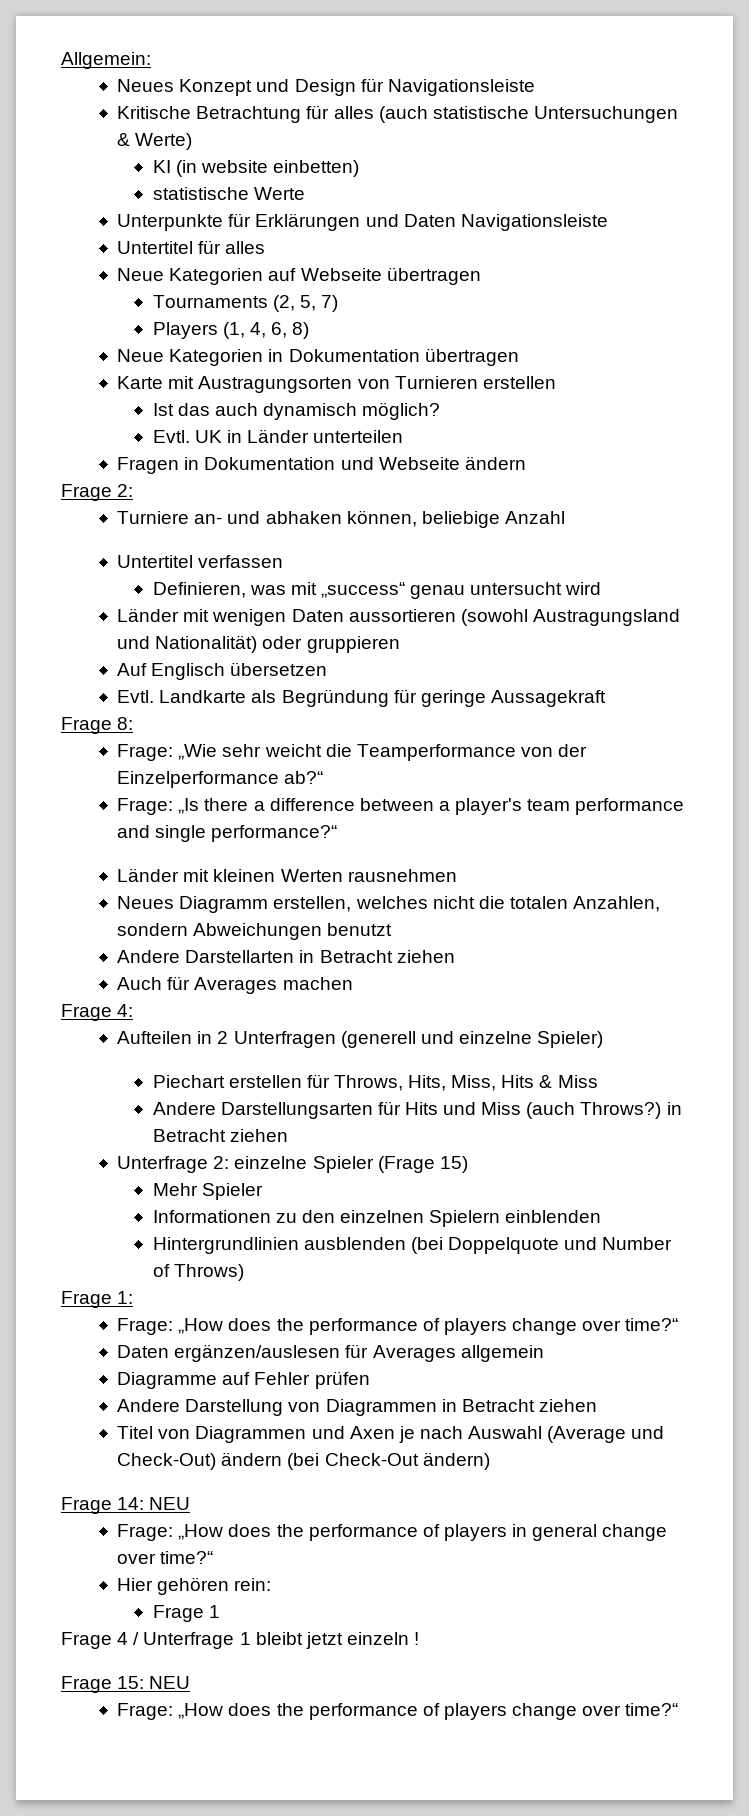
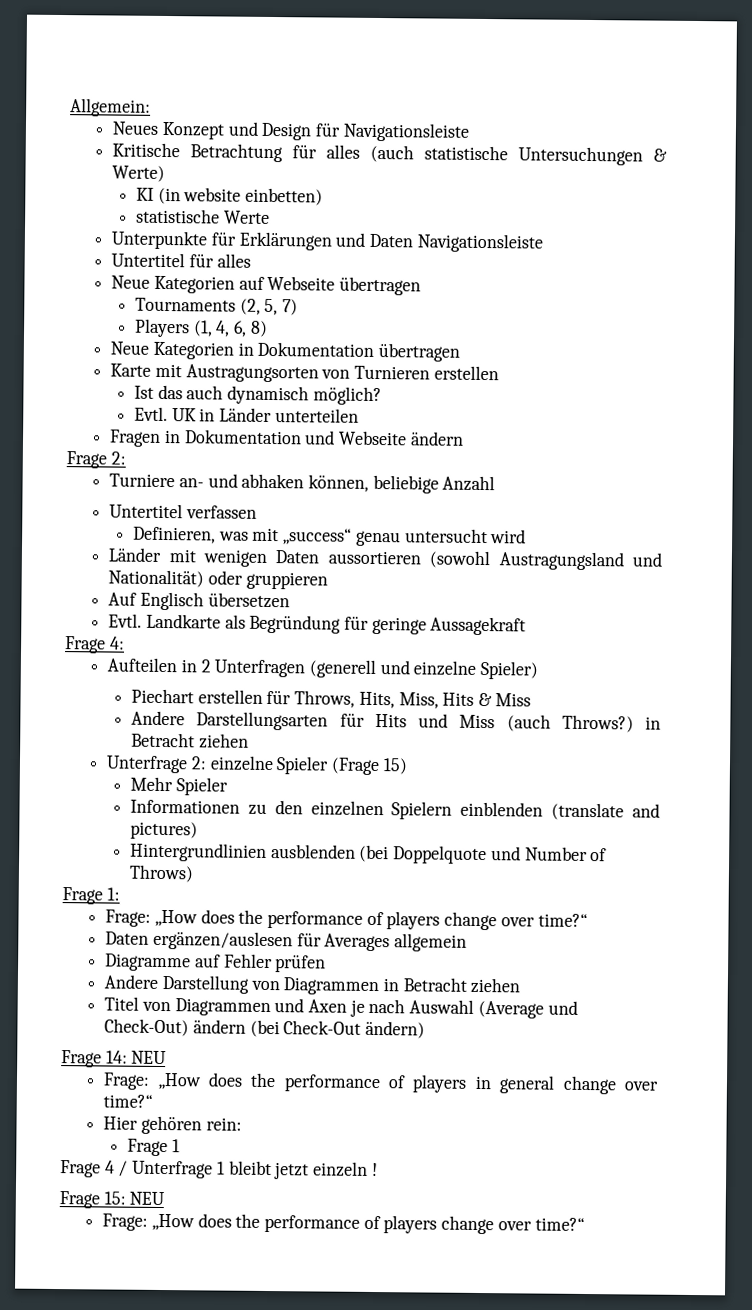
- Frage 8:
- Frage: „Wie sehr weicht die Teamperformance von der Einzelperformance ab?“
- Frage: „Is there a difference between a player's team performance and single performance?“
- Länder mit kleinen Werten rausnehmen
- Neues Diagramm erstellen, welches nicht die totalen Anzahlen, sondern Abweichungen benutzt
- Andere Darstellarten in Betracht ziehen
- Auch für Averages machen
- Informationen zu den einzelnen Spielern einblenden
+ Informationen zu den einzelnen Spielern einblenden (translate and pictures)

